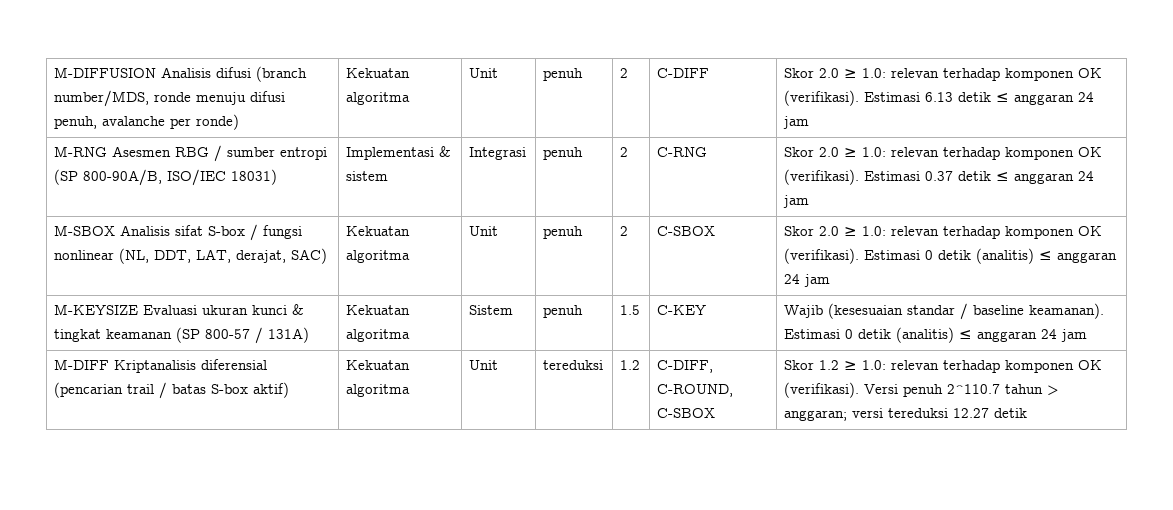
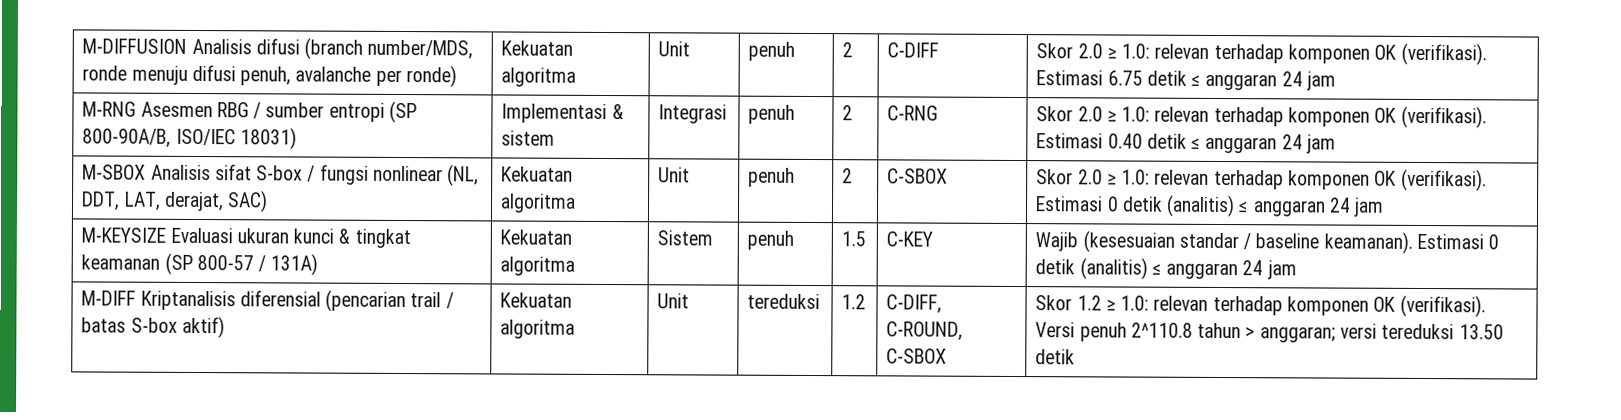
- M-DIFFUSION Analisis difusi (branch number/MDS, ronde menuju difusi penuh, avalanche per ronde) | Kekuatan algoritma | Unit | penuh | 2 | C-DIFF | Skor 2.0 ≥ 1.0: relevan terhadap komponen OK (verifikasi). Estimasi 6.13 detik ≤ anggaran 24 jam
+ M-DIFFUSION Analisis difusi (branch number/MDS, ronde menuju difusi penuh, avalanche per ronde) | Kekuatan algoritma | Unit | penuh | 2 | C-DIFF | Skor 2.0 ≥ 1.0: relevan terhadap komponen OK (verifikasi). Estimasi 6.75 detik ≤ anggaran 24 jam
- M-RNG Asesmen RBG / sumber entropi (SP 800-90A/B, ISO/IEC 18031) | Implementasi & sistem | Integrasi | penuh | 2 | C-RNG | Skor 2.0 ≥ 1.0: relevan terhadap komponen OK (verifikasi). Estimasi 0.37 detik ≤ anggaran 24 jam
+ M-RNG Asesmen RBG / sumber entropi (SP 800-90A/B, ISO/IEC 18031) | Implementasi & sistem | Integrasi | penuh | 2 | C-RNG | Skor 2.0 ≥ 1.0: relevan terhadap komponen OK (verifikasi). Estimasi 0.40 detik ≤ anggaran 24 jam
- M-DIFF Kriptanalisis diferensial (pencarian trail / batas S-box aktif) | Kekuatan algoritma | Unit | tereduksi | 1.2 | C-DIFF, C-ROUND, C-SBOX | Skor 1.2 ≥ 1.0: relevan terhadap komponen OK (verifikasi). Versi penuh 2^110.7 tahun > anggaran; versi tereduksi 12.27 detik
+ M-DIFF Kriptanalisis diferensial (pencarian trail / batas S-box aktif) | Kekuatan algoritma | Unit | tereduksi | 1.2 | C-DIFF, C-ROUND, C-SBOX | Skor 1.2 ≥ 1.0: relevan terhadap komponen OK (verifikasi). Versi penuh 2^110.8 tahun > anggaran; versi tereduksi 13.50 detik

